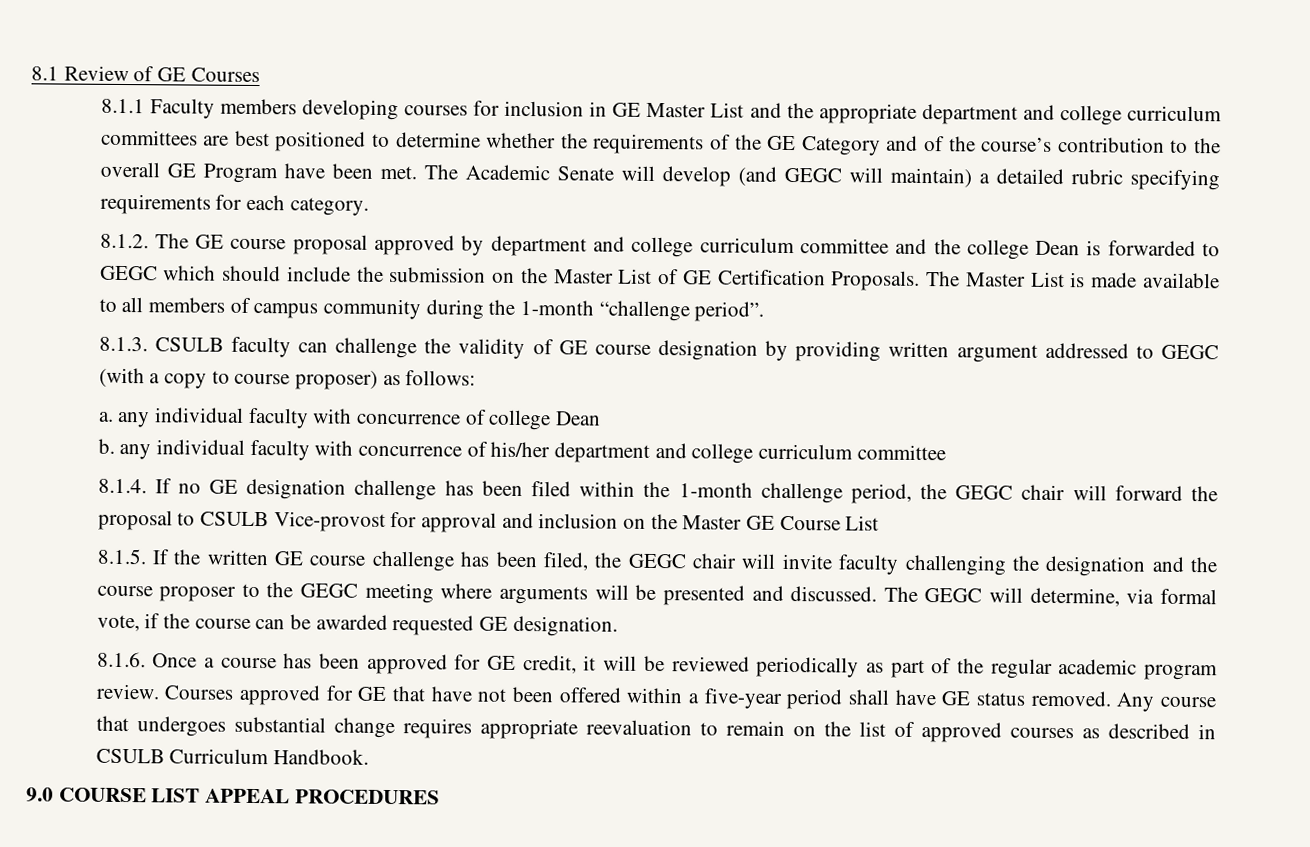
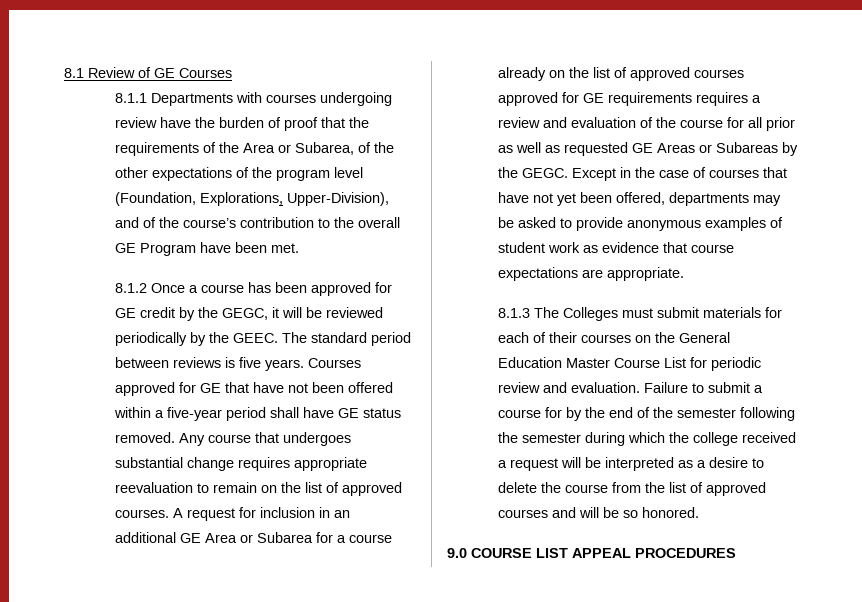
- 8.1.1 Faculty members developing courses for inclusion in GE Master List and the appropriate department and college curriculum committees are best positioned to determine whether the requirements of the GE Category and of the course’s contribution to the overall GE Program have been met. The Academic Senate will develop (and GEGC will maintain) a detailed rubric specifying requirements for each category.
- 8.1.2. The GE course proposal approved by department and college curriculum committee and the college Dean is forwarded to GEGC which should include the submission on the Master List of GE Certification Proposals. The Master List is made available to all members of campus community during the 1-month “challenge period”.
- 8.1.3. CSULB faculty can challenge the validity of GE course designation by providing written argument addressed to GEGC (with a copy to course proposer) as follows:
- a. any individual faculty with concurrence of college Dean
- b. any individual faculty with concurrence of his/her department and college curriculum committee
- 8.1.4. If no GE designation challenge has been filed within the 1-month challenge period, the GEGC chair will forward the proposal to CSULB Vice-provost for approval and inclusion on the Master GE Course List
- 8.1.5. If the written GE course challenge has been filed, the GEGC chair will invite faculty challenging the designation and the course proposer to the GEGC meeting where arguments will be presented and discussed. The GEGC will determine, via formal vote, if the course can be awarded requested GE designation.
- 8.1.6. Once a course has been approved for GE credit, it will be reviewed periodically as part of the regular academic program review.
+ 8.1.1 Departments with courses undergoing review have the burden of proof that the requirements of the Area or Subarea, of the other expectations of the program level (Foundation, Explorations, Upper-Division), and of the course’s contribution to the overall GE Program have been met.
+ 8.1.2 Once a course has been approved for GE credit by the GEGC, it will be reviewed periodically by the GEEC. The standard period between reviews is five years.
- Any course that undergoes substantial change requires appropriate reevaluation to remain on the list of approved courses as described in CSULB Curriculum Handbook.
+ Any course that undergoes substantial change requires appropriate reevaluation to remain on the list of approved courses. A request for inclusion in an additional GE Area or Subarea for a course already on the list of approved courses approved for GE requirements requires a review and evaluation of the course for all prior as well as requested GE Areas or Subareas by the GEGC. Except in the case of courses that have not yet been offered, departments may be asked to provide anonymous examples of student work as evidence that course expectations are appropriate.
+ 8.1.3 The Colleges must submit materials for each of their courses on the General Education Master Course List for periodic review and evaluation. Failure to submit a course for by the end of the semester following the semester during which the college received a request will be interpreted as a desire to delete the course from the list of approved courses and will be so honored.

